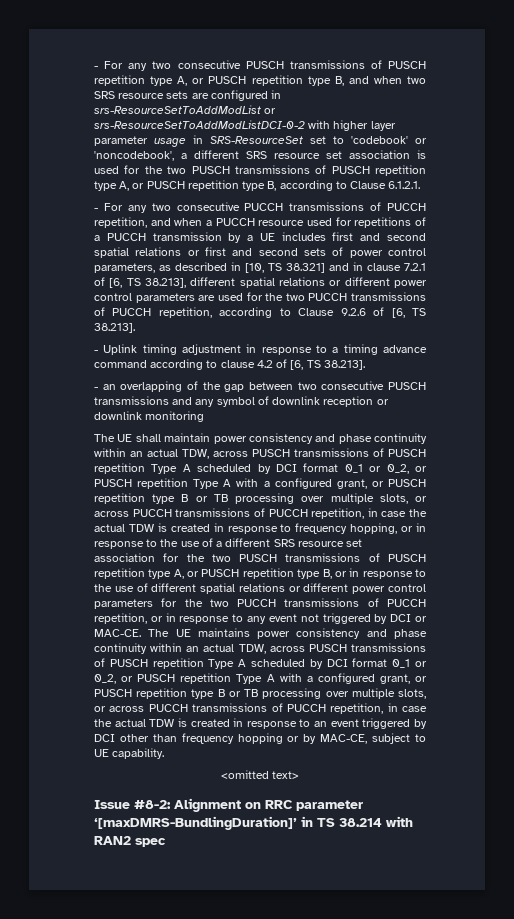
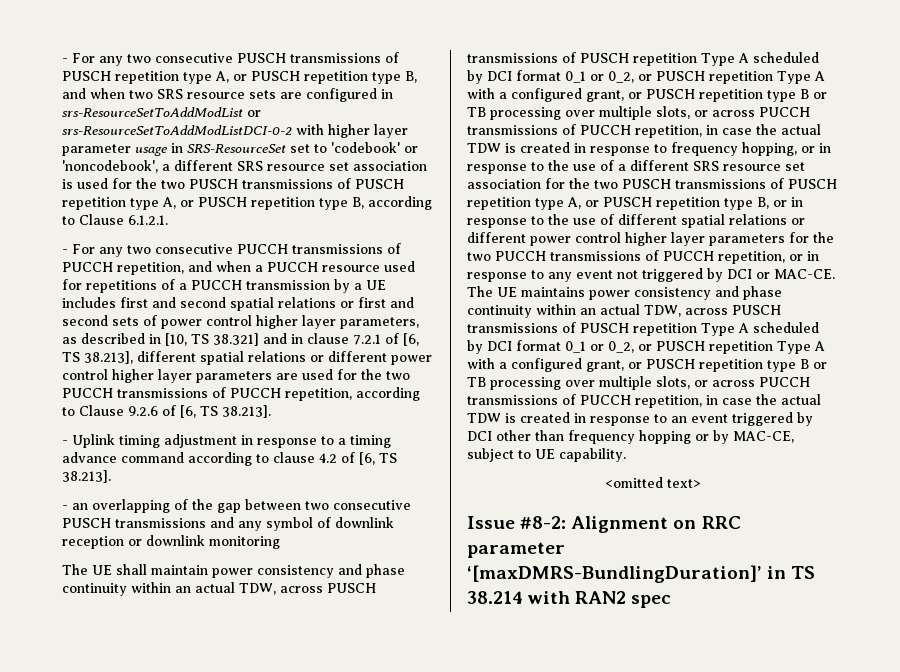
- - For any two consecutive PUCCH transmissions of PUCCH repetition, and when a PUCCH resource used for repetitions of a PUCCH transmission by a UE includes first and second spatial relations or first and second sets of power control parameters, as described in [10, TS 38.321] and in clause 7.2.1 of [6, TS 38.213], different spatial relations or different power control parameters are used for the two PUCCH transmissions of PUCCH repetition, according to Clause 9.2.6 of [6, TS 38.213].
+ - For any two consecutive PUCCH transmissions of PUCCH repetition, and when a PUCCH resource used for repetitions of a PUCCH transmission by a UE includes first and second spatial relations or first and second sets of power control higher layer parameters, as described in [10, TS 38.321] and in clause 7.2.1 of [6, TS 38.213], different spatial relations or different power control higher layer parameters are used for the two PUCCH transmissions of PUCCH repetition, according to Clause 9.2.6 of [6, TS 38.213].
- The UE shall maintain power consistency and phase continuity within an actual TDW, across PUSCH transmissions of PUSCH repetition Type A scheduled by DCI format 0_1 or 0_2, or PUSCH repetition Type A with a configured grant, or PUSCH repetition type B or TB processing over multiple slots, or across PUCCH transmissions of PUCCH repetition, in case the actual TDW is created in response to frequency hopping, or in response to the use of a different SRS resource set association for the two PUSCH transmissions of PUSCH repetition type A, or PUSCH repetition type B, or in response to the use of different spatial relations or different power control parameters for the two PUCCH transmissions of PUCCH repetition, or in response to any event not triggered by DCI or MAC-CE.
+ The UE shall maintain power consistency and phase continuity within an actual TDW, across PUSCH transmissions of PUSCH repetition Type A scheduled by DCI format 0_1 or 0_2, or PUSCH repetition Type A with a configured grant, or PUSCH repetition type B or TB processing over multiple slots, or across PUCCH transmissions of PUCCH repetition, in case the actual TDW is created in response to frequency hopping, or in response to the use of a different SRS resource set association for the two PUSCH transmissions of PUSCH repetition type A, or PUSCH repetition type B, or in response to the use of different spatial relations or different power control higher layer parameters for the two PUCCH transmissions of PUCCH repetition, or in response to any event not triggered by DCI or MAC-CE.

